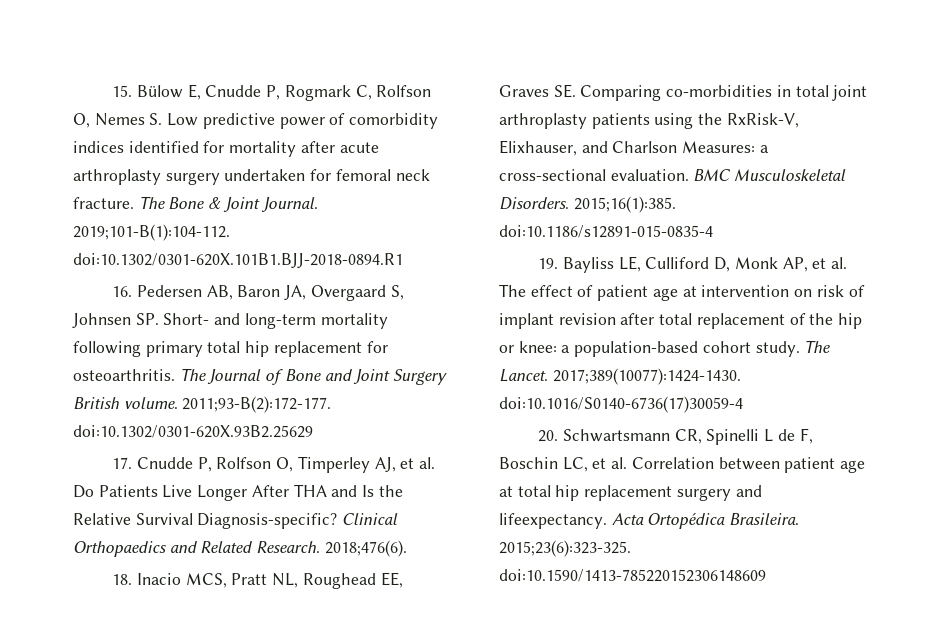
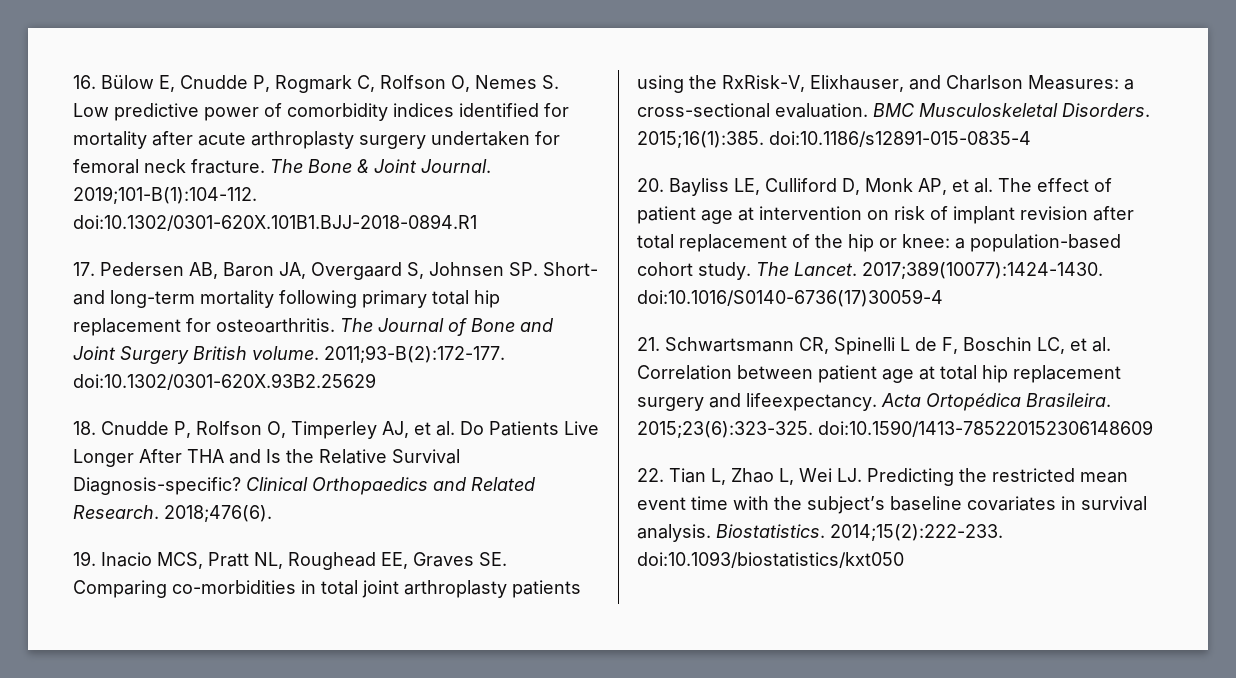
- 15. Bülow E, Cnudde P, Rogmark C, Rolfson O, Nemes S. Low predictive power of comorbidity indices identified for mortality after acute arthroplasty surgery undertaken for femoral neck fracture.
+ 16. Bülow E, Cnudde P, Rogmark C, Rolfson O, Nemes S. Low predictive power of comorbidity indices identified for mortality after acute arthroplasty surgery undertaken for femoral neck fracture.
- 16. Pedersen AB, Baron JA, Overgaard S, Johnsen SP. Short- and long-term mortality following primary total hip replacement for osteoarthritis.
+ 17. Pedersen AB, Baron JA, Overgaard S, Johnsen SP. Short- and long-term mortality following primary total hip replacement for osteoarthritis.
- 17. Cnudde P, Rolfson O, Timperley AJ, et al. Do Patients Live Longer After THA and Is the Relative Survival Diagnosis-specific?
+ 18. Cnudde P, Rolfson O, Timperley AJ, et al. Do Patients Live Longer After THA and Is the Relative Survival Diagnosis-specific?
- 18. Inacio MCS, Pratt NL, Roughead EE, Graves SE. Comparing co-morbidities in total joint arthroplasty patients using the RxRisk-V, Elixhauser, and Charlson Measures: a cross-sectional evaluation.
+ 19. Inacio MCS, Pratt NL, Roughead EE, Graves SE. Comparing co-morbidities in total joint arthroplasty patients using the RxRisk-V, Elixhauser, and Charlson Measures: a cross-sectional evaluation.
- 19. Bayliss LE, Culliford D, Monk AP, et al. The effect of patient age at intervention on risk of implant revision after total replacement of the hip or knee: a population-based cohort study.
+ 20. Bayliss LE, Culliford D, Monk AP, et al. The effect of patient age at intervention on risk of implant revision after total replacement of the hip or knee: a population-based cohort study.
- 20. Schwartsmann CR, Spinelli L de F, Boschin LC, et al. Correlation between patient age at total hip replacement surgery and lifeexpectancy.
+ 21. Schwartsmann CR, Spinelli L de F, Boschin LC, et al. Correlation between patient age at total hip replacement surgery and lifeexpectancy.
+ 22. Tian L, Zhao L, Wei LJ. Predicting the restricted mean event time with the subject’s baseline covariates in survival analysis. Biostatistics. 2014;15(2):222-233. doi:10.1093/biostatistics/kxt050

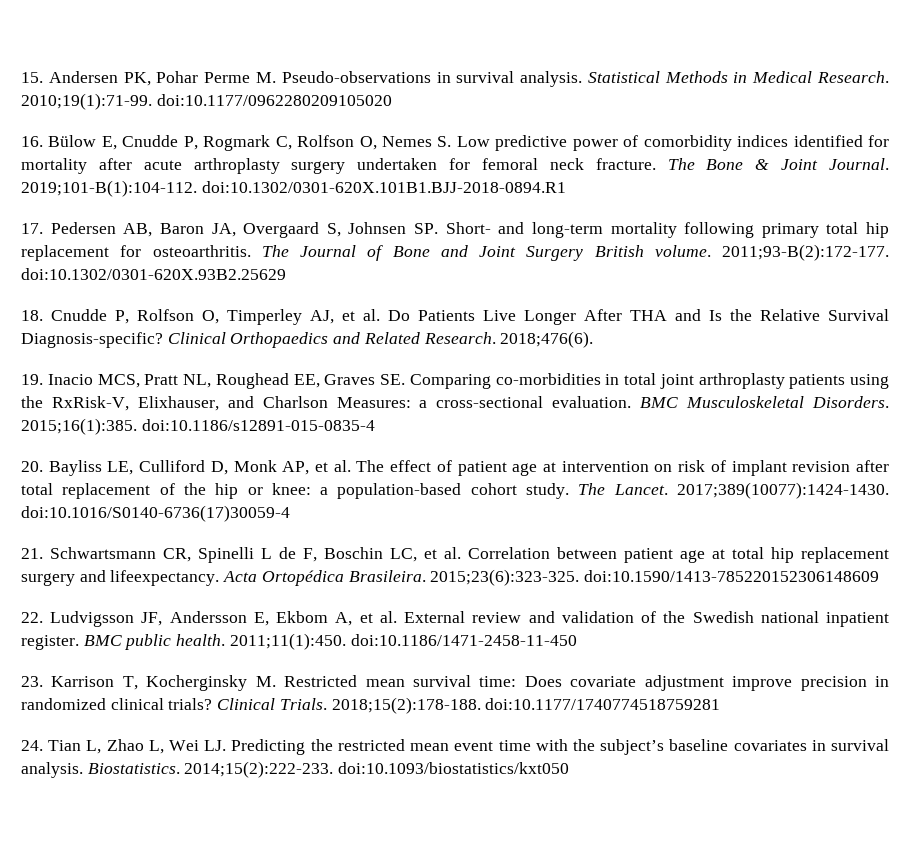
+ 15. Andersen PK, Pohar Perme M. Pseudo-observations in survival analysis. Statistical Methods in Medical Research. 2010;19(1):71-99. doi:10.1177/0962280209105020
- 22. Tian L, Zhao L, Wei LJ. Predicting the restricted mean event time with the subject’s baseline covariates in survival analysis.
+ 22. Ludvigsson JF, Andersson E, Ekbom A, et al. External review and validation of the Swedish national inpatient register. BMC public health. 2011;11(1):450. doi:10.1186/1471-2458-11-450
+ 23. Karrison T, Kocherginsky M. Restricted mean survival time: Does covariate adjustment improve precision in randomized clinical trials? Clinical Trials. 2018;15(2):178-188. doi:10.1177/1740774518759281
+ 24. Tian L, Zhao L, Wei LJ. Predicting the restricted mean event time with the subject’s baseline covariates in survival analysis.

